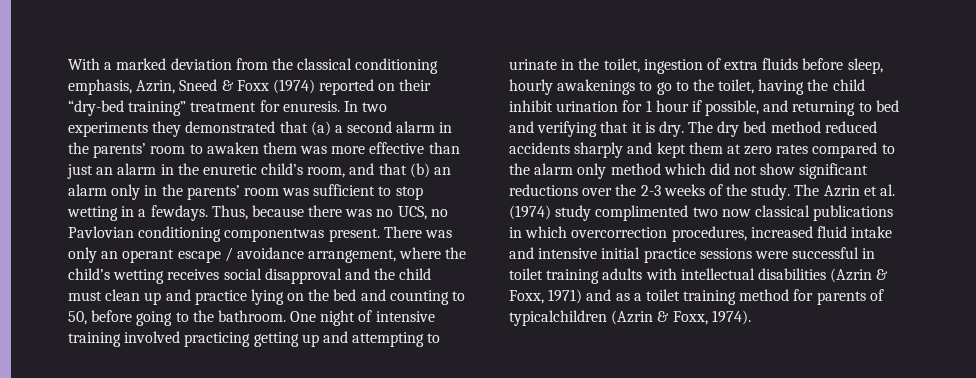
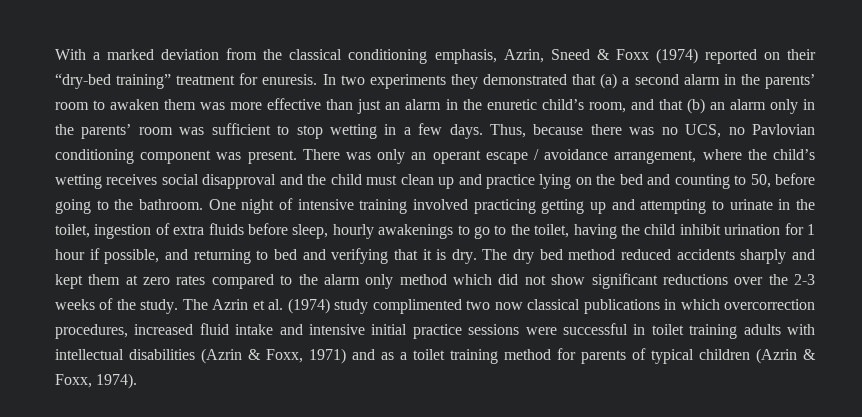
- In two experiments they demonstrated that (a) a second alarm in the parents’ room to awaken them was more effective than just an alarm in the enuretic child’s room, and that (b) an alarm only in the parents’ room was sufficient to stop wetting in a fewdays.
+ In two experiments they demonstrated that (a) a second alarm in the parents’ room to awaken them was more effective than just an alarm in the enuretic child’s room, and that (b) an alarm only in the parents’ room was sufficient to stop wetting in a few days.
- Thus, because there was no UCS, no Pavlovian conditioning componentwas present.
+ Thus, because there was no UCS, no Pavlovian conditioning component was present.
- The Azrin et al. (1974) study complimented two now classical publications in which overcorrection procedures, increased fluid intake and intensive initial practice sessions were successful in toilet training adults with intellectual disabilities (Azrin & Foxx, 1971) and as a toilet training method for parents of typicalchildren (Azrin & Foxx, 1974).
+ The Azrin et al. (1974) study complimented two now classical publications in which overcorrection procedures, increased fluid intake and intensive initial practice sessions were successful in toilet training adults with intellectual disabilities (Azrin & Foxx, 1971) and as a toilet training method for parents of typical children (Azrin & Foxx, 1974).

